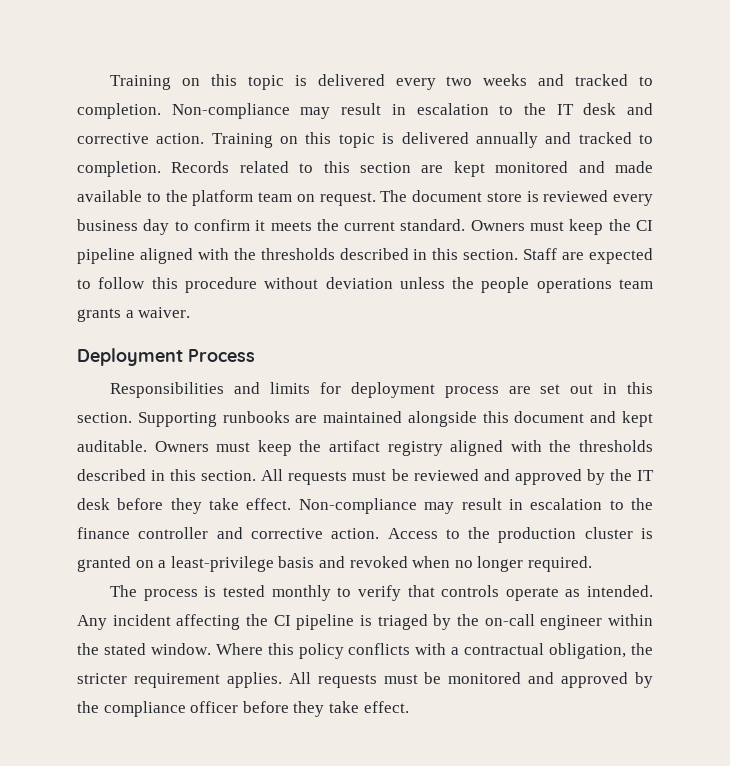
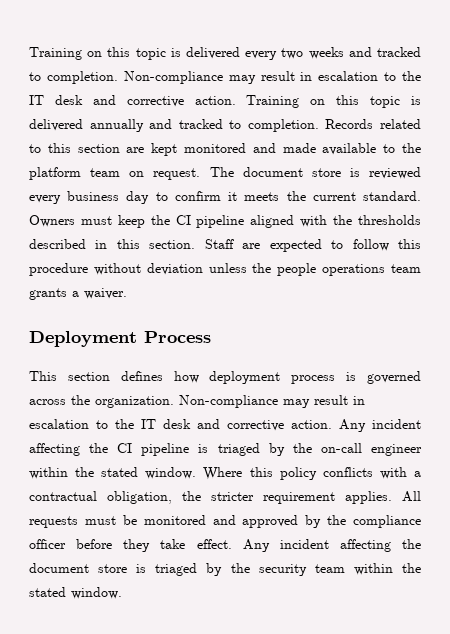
- Responsibilities and limits for deployment process are set out in this section. Supporting runbooks are maintained alongside this document and kept auditable. Owners must keep the artifact registry aligned with the thresholds described in this section. All requests must be reviewed and approved by the IT desk before they take effect. Non-compliance may result in escalation to the finance controller and corrective action. Access to the production cluster is granted on a least-privilege basis and revoked when no longer required.
- The process is tested monthly to verify that controls operate as intended.
+ This section defines how deployment process is governed across the organization. Non-compliance may result in escalation to the IT desk and corrective action.
+ Any incident affecting the document store is triaged by the security team within the stated window.

